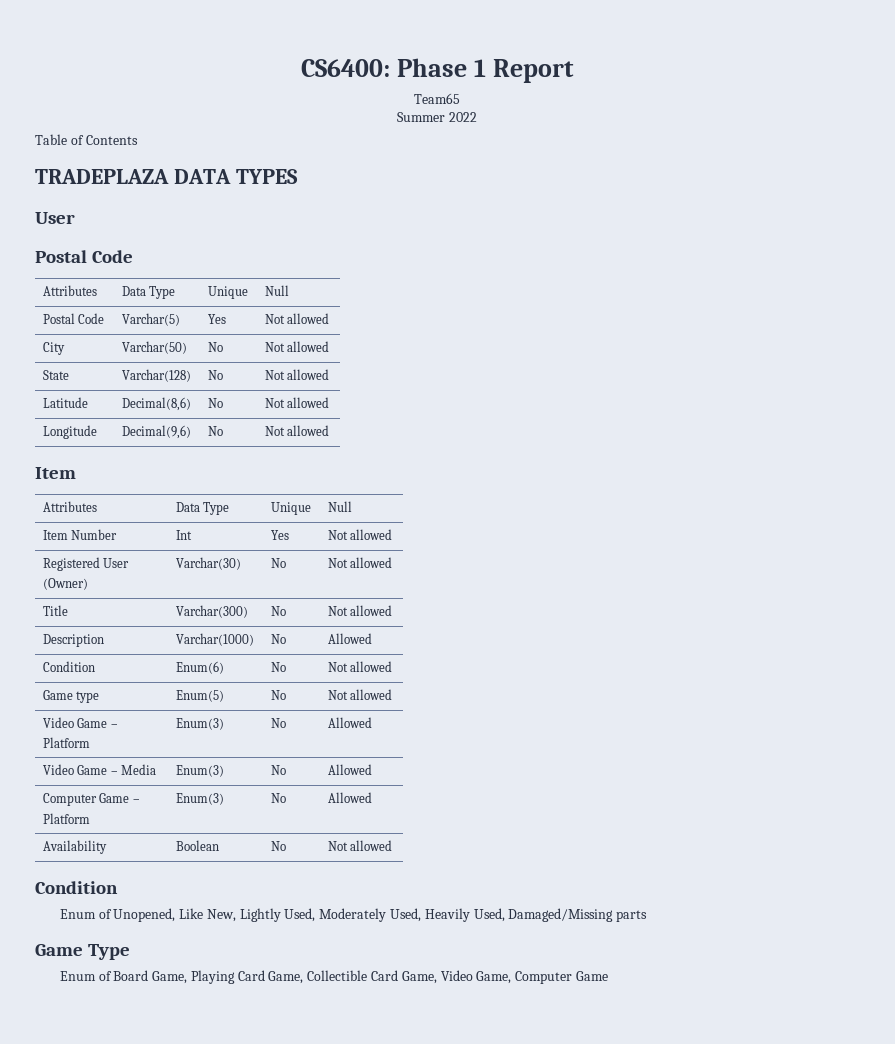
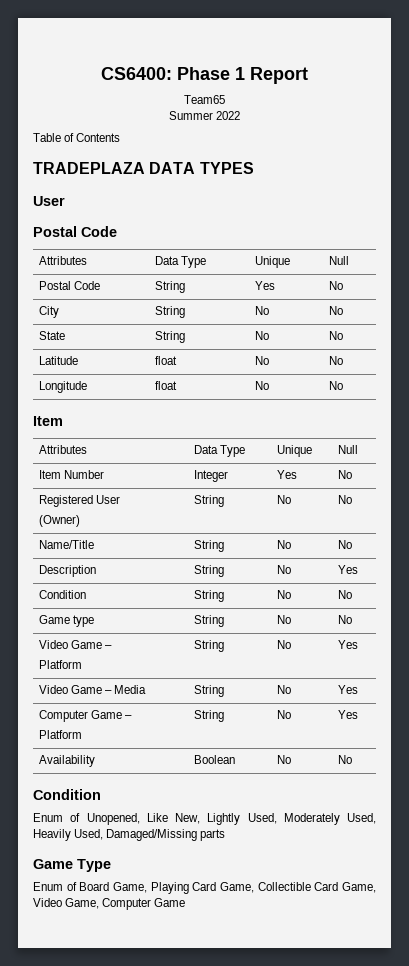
- Postal Code | Varchar(5) | Yes | Not allowed
+ Postal Code | String | Yes | No
- City | Varchar(50) | No | Not allowed
+ City | String | No | No
- State | Varchar(128) | No | Not allowed
+ State | String | No | No
- Latitude | Decimal(8,6) | No | Not allowed
+ Latitude | float | No | No
- Longitude | Decimal(9,6) | No | Not allowed
+ Longitude | float | No | No
- Item Number | Int | Yes | Not allowed
+ Item Number | Integer | Yes | No
  Registered User
- (Owner) | Varchar(30) | No | Not allowed
- Title | Varchar(300) | No | Not allowed
+ (Owner) | String | No | No
+ Name/Title | String | No | No
- Description | Varchar(1000) | No | Allowed
+ Description | String | No | Yes
- Condition | Enum(6) | No | Not allowed
+ Condition | String | No | No
- Game type | Enum(5) | No | Not allowed
+ Game type | String | No | No
  Video Game –
- Platform | Enum(3) | No | Allowed
+ Platform | String | No | Yes
- Video Game – Media | Enum(3) | No | Allowed
+ Video Game – Media | String | No | Yes
  Computer Game –
- Platform | Enum(3) | No | Allowed
+ Platform | String | No | Yes
- Availability | Boolean | No | Not allowed
+ Availability | Boolean | No | No

